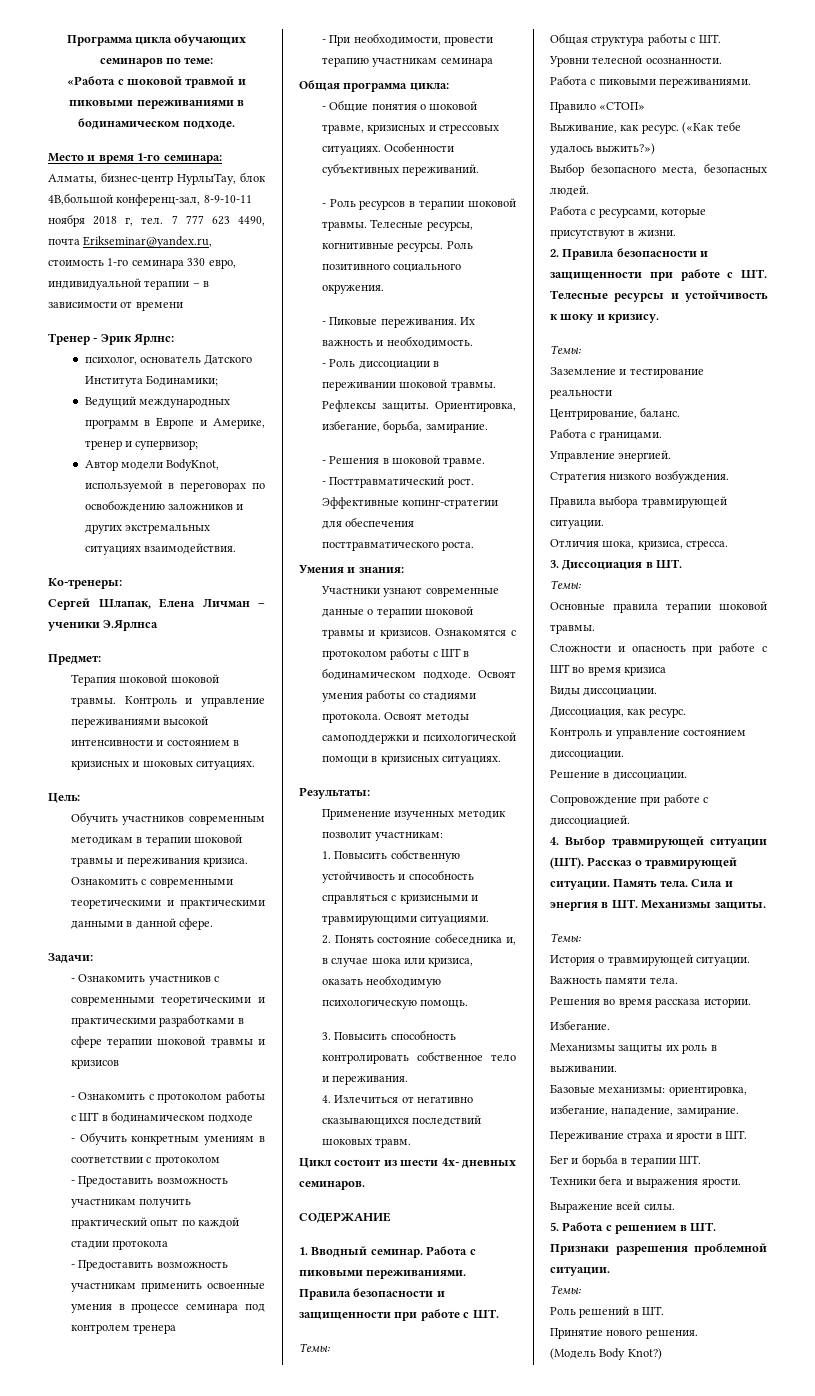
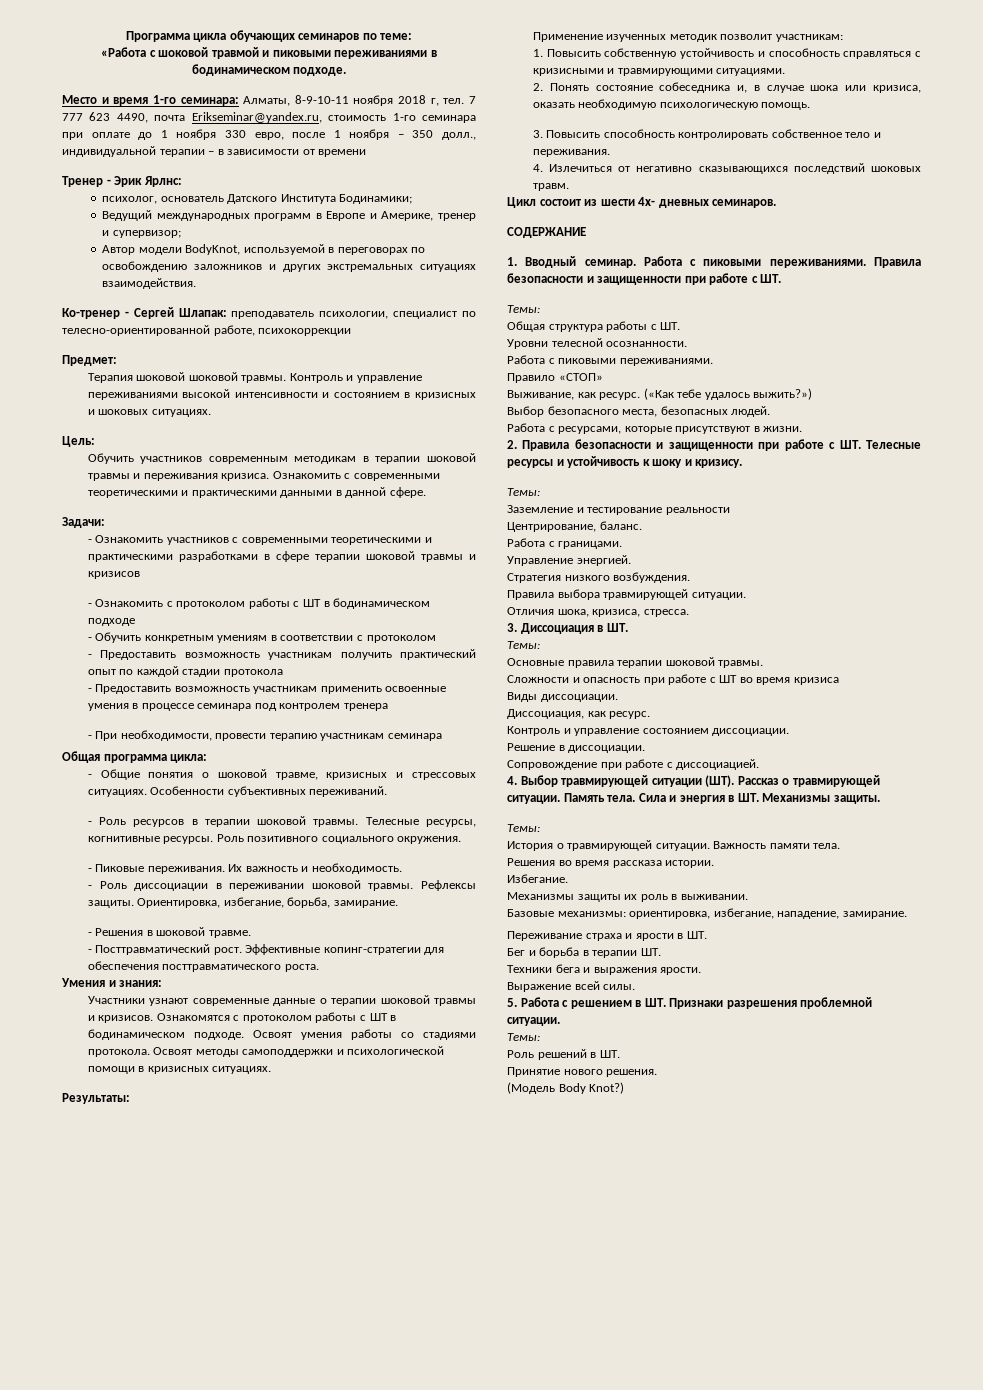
- Место и время 1-го семинара: Алматы, бизнес-центр НурлыТау, блок 4В,большой конференц-зал, 8-9-10-11 ноября 2018 г, тел.
+ Место и время 1-го семинара: Алматы, 8-9-10-11 ноября 2018 г, тел.
- 7 777 623 4490, почта Erikseminar@yandex.ru, стоимость 1-го семинара 330 евро, индивидуальной терапии – в зависимости от времени
+ 7 777 623 4490, почта Erikseminar@yandex.ru, стоимость 1-го семинара при оплате до 1 ноября 330 евро, после 1 ноября – 350 долл., индивидуальной терапии – в зависимости от времени
- Ко-тренеры:
- Сергей Шлапак, Елена Личман – ученики Э.Ярлнса
+ Ко-тренер - Сергей Шлапак: преподаватель психологии, специалист по телесно-ориентированной работе, психокоррекции

